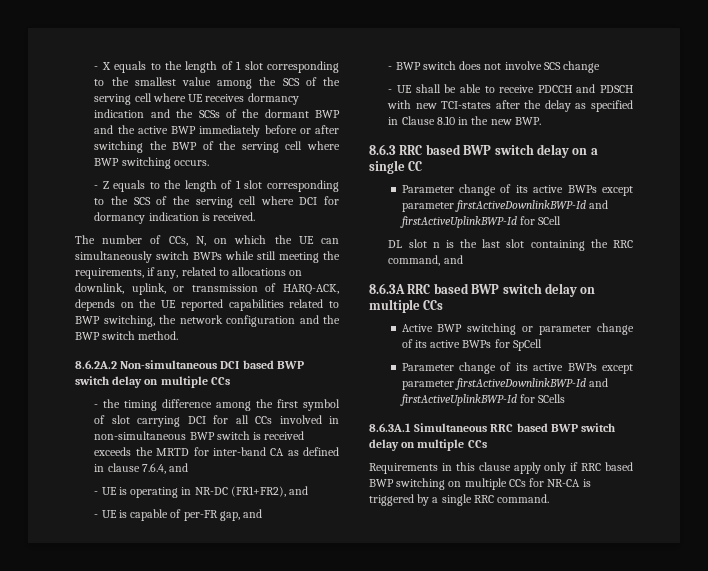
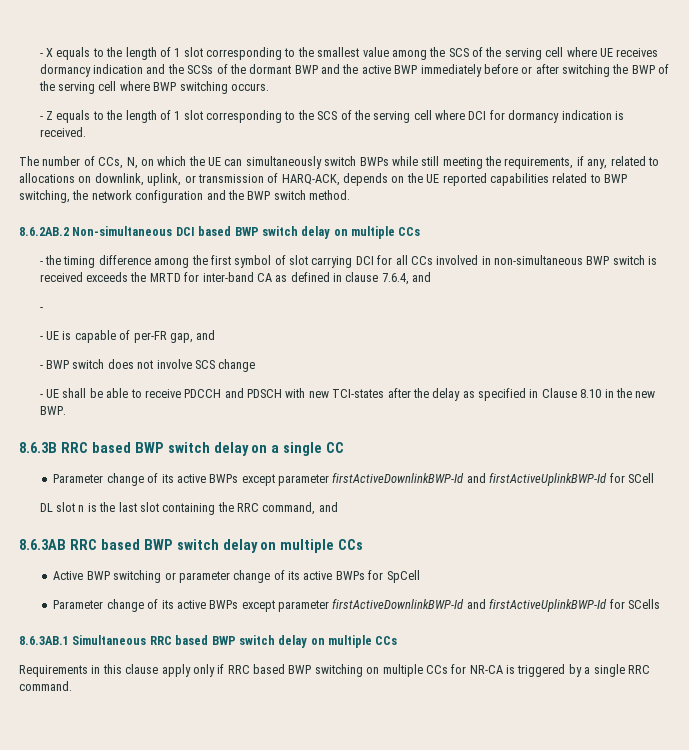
- 8.6.2A.2 Non-simultaneous DCI based BWP switch delay on multiple CCs
+ 8.6.2AB.2 Non-simultaneous DCI based BWP switch delay on multiple CCs
  - the timing difference among the first symbol of slot carrying DCI for all CCs involved in non-simultaneous BWP switch is received exceeds the MRTD for inter-band CA as defined in clause 7.6.4, and
- - UE is operating in NR-DC (FR1+FR2), and
+ -
- 8.6.3 RRC based BWP switch delay on a single CC
+ 8.6.3B RRC based BWP switch delay on a single CC
- 8.6.3A RRC based BWP switch delay on multiple CCs
+ 8.6.3AB RRC based BWP switch delay on multiple CCs
- 8.6.3A.1 Simultaneous RRC based BWP switch delay on multiple CCs
+ 8.6.3AB.1 Simultaneous RRC based BWP switch delay on multiple CCs

